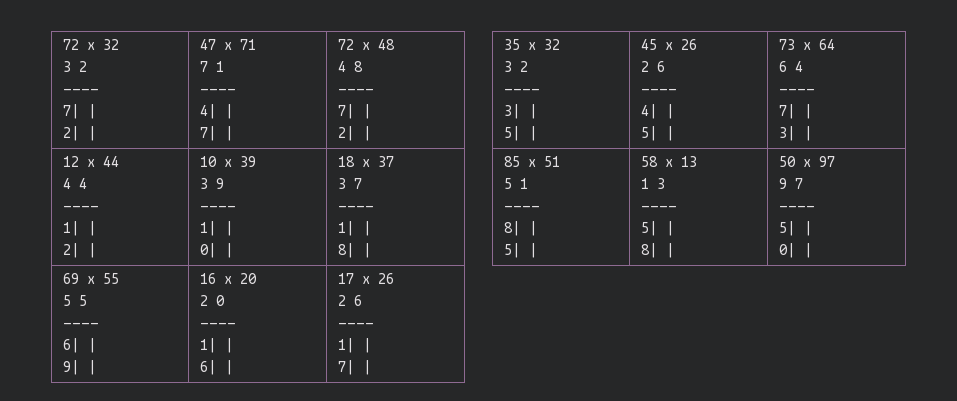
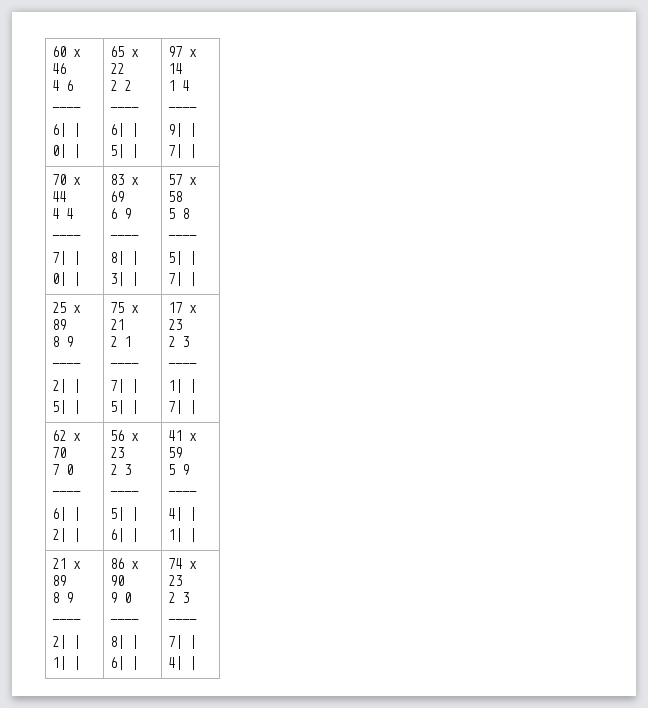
- 72 x 32
- 3 2
+ 60 x 46
+ 4 6
+ ----
+ 6| |
+ 0| | | 65 x 22
+ 2 2
+ ----
+ 6| |
+ 5| | | 97 x 14
+ 1 4
+ ----
+ 9| |
+ 7| |
+ 70 x 44
+ 4 4
  ----
  7| |
- 2| | | 47 x 71
- 7 1
+ 0| | | 83 x 69
+ 6 9
  ----
- 4| |
- 7| | | 72 x 48
- 4 8
+ 8| |
+ 3| | | 57 x 58
+ 5 8
+ ----
+ 5| |
+ 7| |
+ 25 x 89
+ 8 9
+ ----
+ 2| |
+ 5| | | 75 x 21
+ 2 1
  ----
  7| |
- 2| |
- 12 x 44
- 4 4
- ----
- 1| |
- 2| | | 10 x 39
- 3 9
- ----
- 1| |
- 0| | | 18 x 37
- 3 7
- ----
- 1| |
- 8| |
- 69 x 55
- 5 5
- ----
- 6| |
- 9| | | 16 x 20
- 2 0
- ----
- 1| |
- 6| | | 17 x 26
- 2 6
+ 5| | | 17 x 23
+ 2 3
- 35 x 32
- 3 2
+ 62 x 70
+ 7 0
  ----
- 3| |
- 5| | | 45 x 26
- 2 6
+ 6| |
+ 2| | | 56 x 23
+ 2 3
+ ----
+ 5| |
+ 6| | | 41 x 59
+ 5 9
  ----
  4| |
- 5| | | 73 x 64
- 6 4
+ 1| |
+ 21 x 89
+ 8 9
+ ----
+ 2| |
+ 1| | | 86 x 90
+ 9 0
+ ----
+ 8| |
+ 6| | | 74 x 23
+ 2 3
  ----
  7| |
- 3| |
- 85 x 51
- 5 1
- ----
- 8| |
- 5| | | 58 x 13
- 1 3
- ----
- 5| |
- 8| | | 50 x 97
- 9 7
- ----
- 5| |
- 0| |
+ 4| |

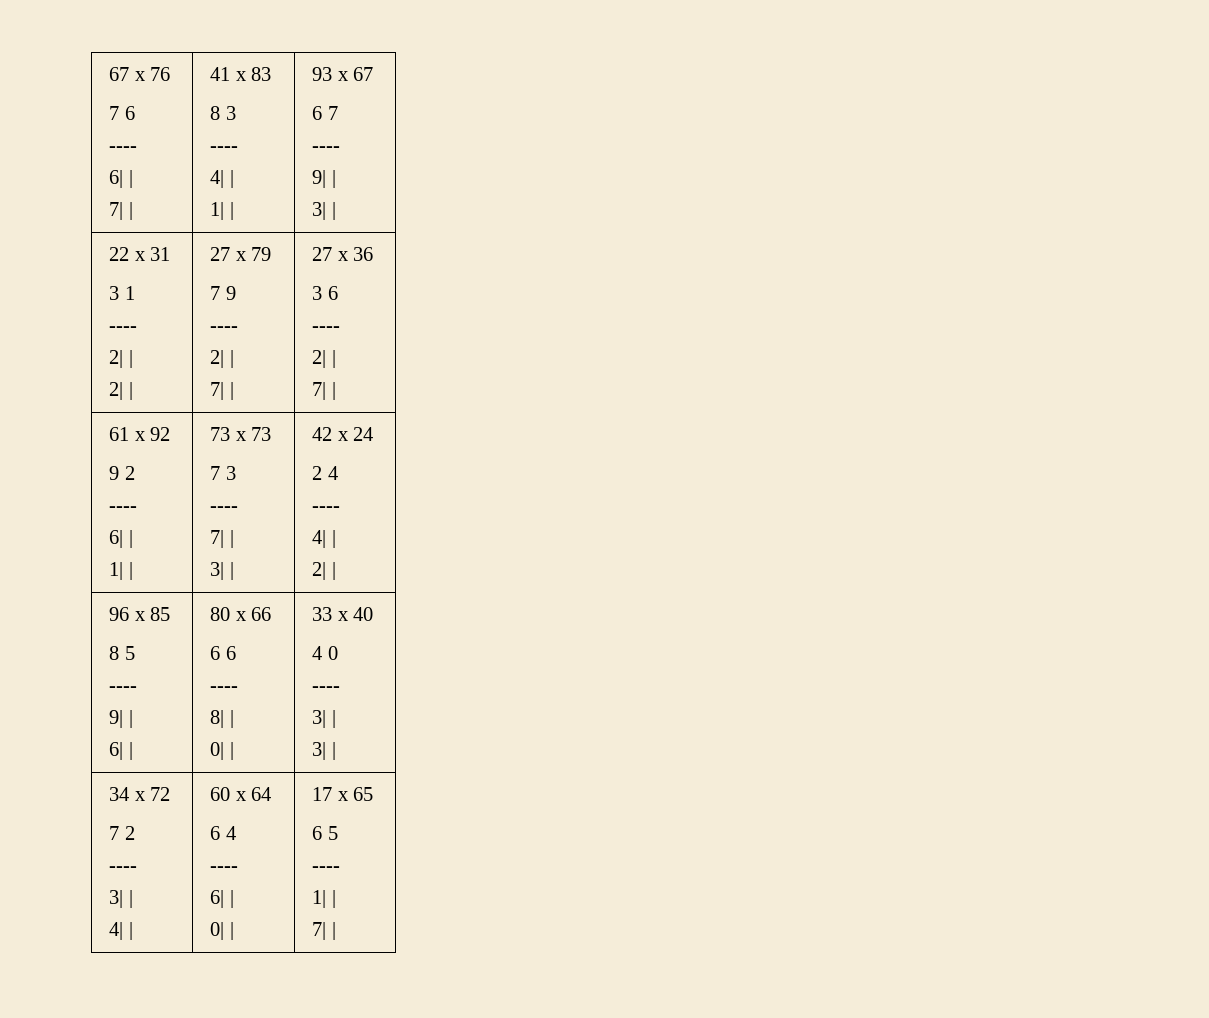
- 60 x 46
- 4 6
+ 67 x 76
+ 7 6
  ----
  6| |
- 0| | | 65 x 22
- 2 2
+ 7| | | 41 x 83
+ 8 3
+ ----
+ 4| |
+ 1| | | 93 x 67
+ 6 7
+ ----
+ 9| |
+ 3| |
+ 22 x 31
+ 3 1
+ ----
+ 2| |
+ 2| | | 27 x 79
+ 7 9
+ ----
+ 2| |
+ 7| | | 27 x 36
+ 3 6
+ ----
+ 2| |
+ 7| |
+ 61 x 92
+ 9 2
  ----
  6| |
- 5| | | 97 x 14
- 1 4
+ 1| | | 73 x 73
+ 7 3
+ ----
+ 7| |
+ 3| | | 42 x 24
+ 2 4
+ ----
+ 4| |
+ 2| |
+ 96 x 85
+ 8 5
  ----
  9| |
- 7| |
- 70 x 44
- 4 4
- ----
- 7| |
- 0| | | 83 x 69
- 6 9
+ 6| | | 80 x 66
+ 6 6
  ----
  8| |
- 3| | | 57 x 58
- 5 8
+ 0| | | 33 x 40
+ 4 0
  ----
- 5| |
- 7| |
- 25 x 89
- 8 9
+ 3| |
+ 3| |
+ 34 x 72
+ 7 2
  ----
- 2| |
- 5| | | 75 x 21
- 2 1
+ 3| |
+ 4| | | 60 x 64
+ 6 4
  ----
- 7| |
- 5| | | 17 x 23
- 2 3
+ 6| |
+ 0| | | 17 x 65
+ 6 5
- 62 x 70
- 7 0
- ----
- 6| |
- 2| | | 56 x 23
- 2 3
- ----
- 5| |
- 6| | | 41 x 59
- 5 9
- ----
- 4| |
- 1| |
- 21 x 89
- 8 9
- ----
- 2| |
- 1| | | 86 x 90
- 9 0
- ----
- 8| |
- 6| | | 74 x 23
- 2 3
- ----
- 7| |
- 4| |

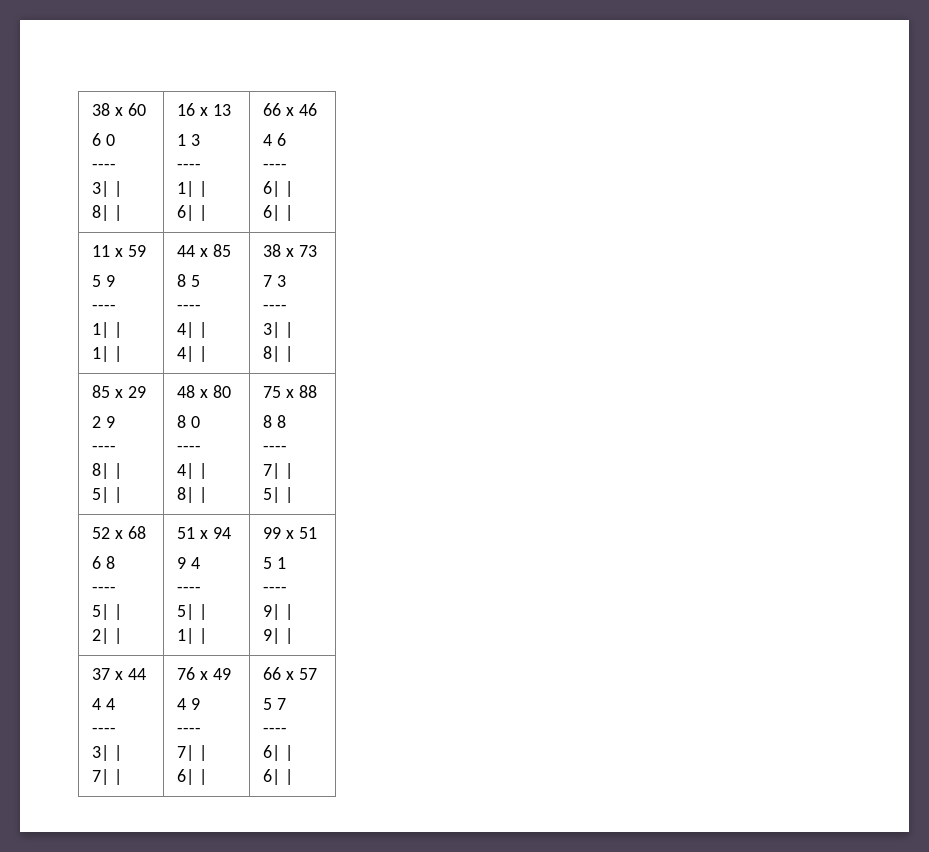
- 67 x 76
- 7 6
+ 38 x 60
+ 6 0
+ ----
+ 3| |
+ 8| | | 16 x 13
+ 1 3
+ ----
+ 1| |
+ 6| | | 66 x 46
+ 4 6
  ----
  6| |
- 7| | | 41 x 83
- 8 3
+ 6| |
+ 11 x 59
+ 5 9
+ ----
+ 1| |
+ 1| | | 44 x 85
+ 8 5
  ----
  4| |
- 1| | | 93 x 67
- 6 7
+ 4| | | 38 x 73
+ 7 3
+ ----
+ 3| |
+ 8| |
+ 85 x 29
+ 2 9
+ ----
+ 8| |
+ 5| | | 48 x 80
+ 8 0
+ ----
+ 4| |
+ 8| | | 75 x 88
+ 8 8
+ ----
+ 7| |
+ 5| |
+ 52 x 68
+ 6 8
+ ----
+ 5| |
+ 2| | | 51 x 94
+ 9 4
+ ----
+ 5| |
+ 1| | | 99 x 51
+ 5 1
  ----
  9| |
+ 9| |
+ 37 x 44
+ 4 4
+ ----
  3| |
- 22 x 31
- 3 1
+ 7| | | 76 x 49
+ 4 9
  ----
- 2| |
- 2| | | 27 x 79
- 7 9
- ----
- 2| |
- 7| | | 27 x 36
- 3 6
- ----
- 2| |
  7| |
- 61 x 92
- 9 2
+ 6| | | 66 x 57
+ 5 7
  ----
  6| |
- 1| | | 73 x 73
- 7 3
- ----
- 7| |
- 3| | | 42 x 24
- 2 4
- ----
- 4| |
- 2| |
- 96 x 85
- 8 5
- ----
- 9| |
- 6| | | 80 x 66
- 6 6
- ----
- 8| |
- 0| | | 33 x 40
- 4 0
- ----
- 3| |
- 3| |
- 34 x 72
- 7 2
- ----
- 3| |
- 4| | | 60 x 64
- 6 4
- ----
  6| |
- 0| | | 17 x 65
- 6 5
- ----
- 1| |
- 7| |

